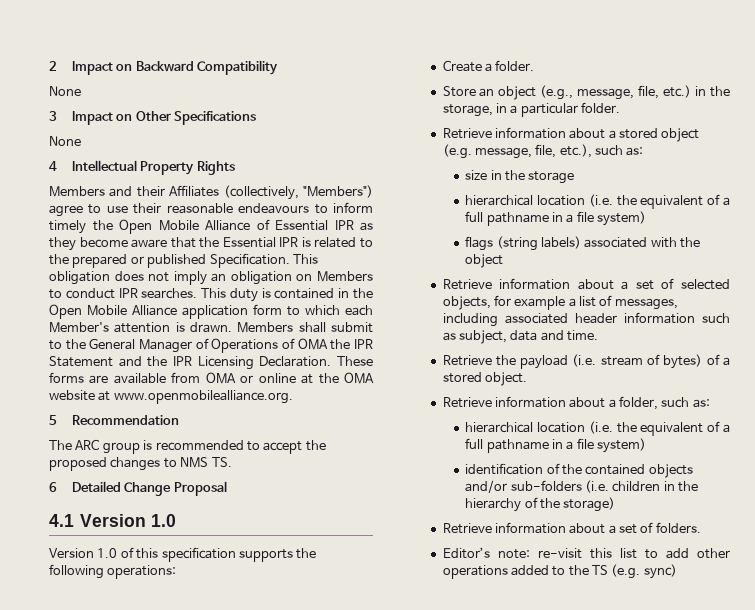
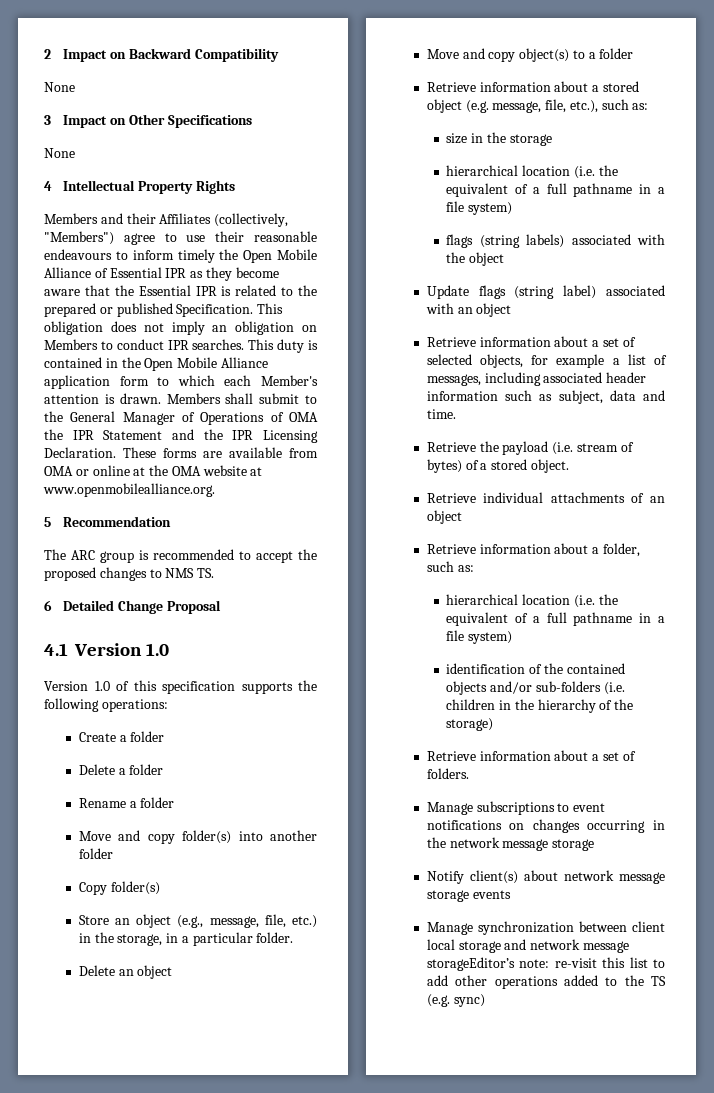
- Create a folder.
+ Create a folder
+ Delete a folder
+ Rename a folder
+ Move and copy folder(s) into another folder
+ Copy folder(s)
+ Delete an object
+ Move and copy object(s) to a folder
+ Update flags (string label) associated with an object
+ Retrieve individual attachments of an object
- Editor’s note: re-visit this list to add other operations added to the TS (e.g. sync)
+ Manage subscriptions to event notifications on changes occurring in the network message storage
+ Notify client(s) about network message storage events
+ Manage synchronization between client local storage and network message storageEditor’s note: re-visit this list to add other operations added to the TS (e.g. sync)

